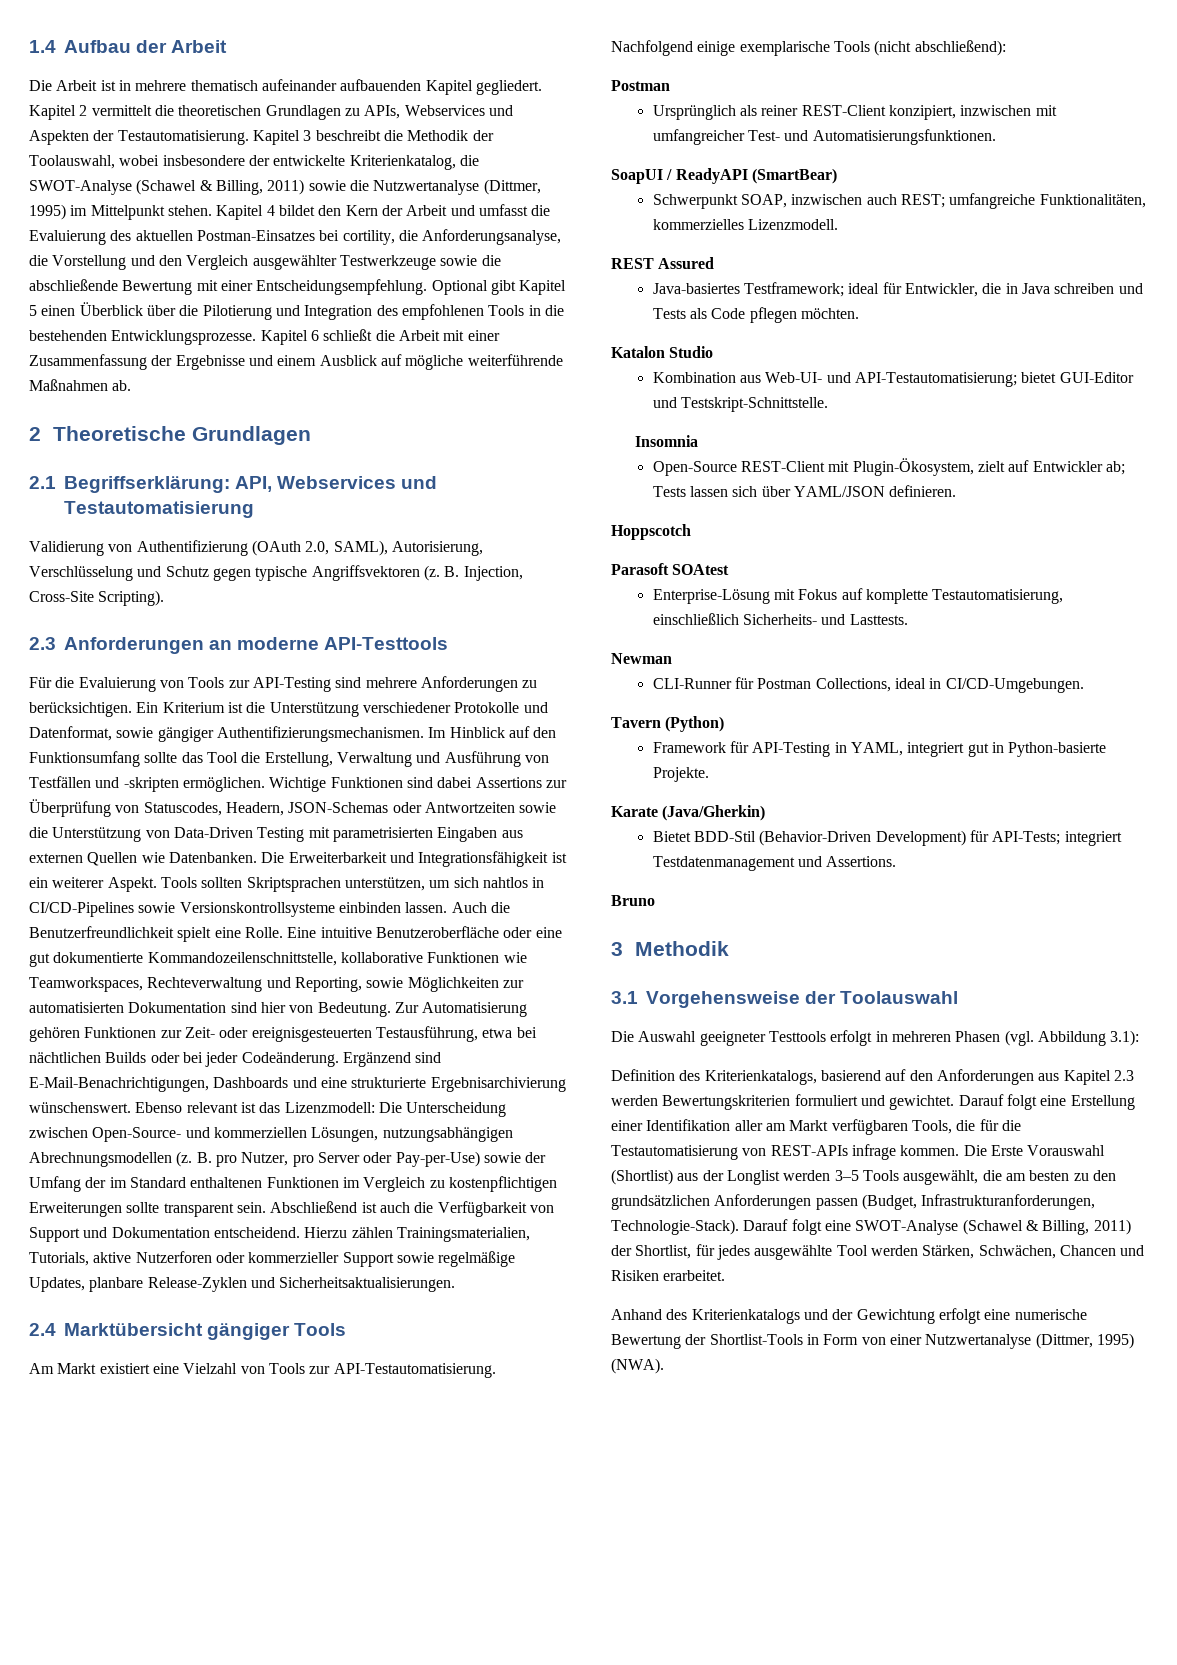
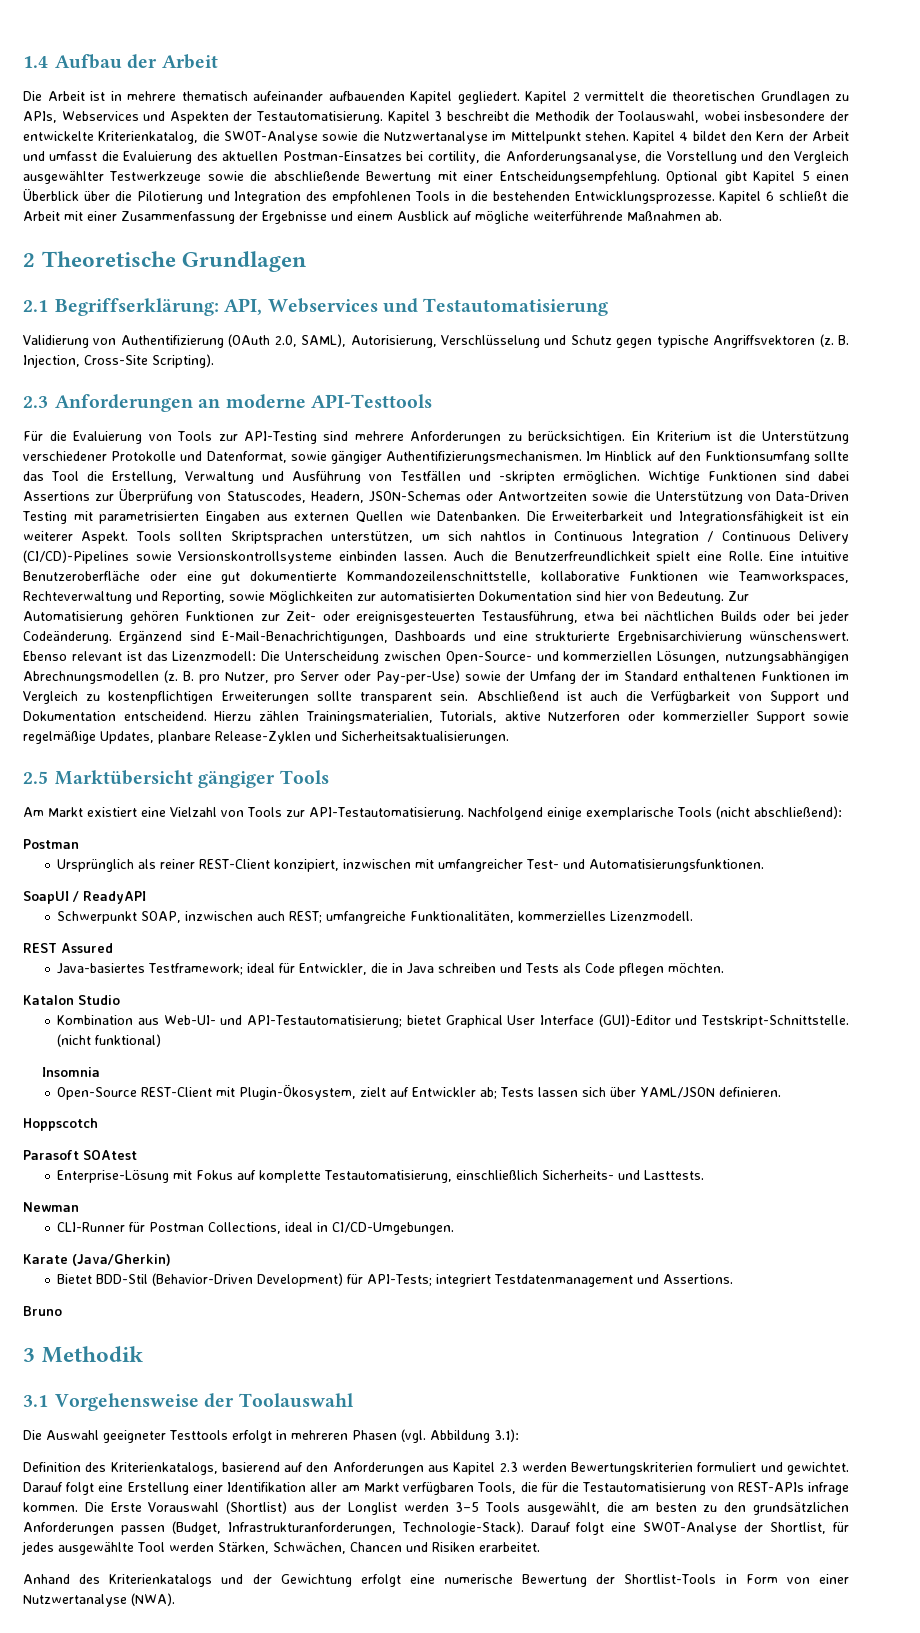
- Kapitel 3 beschreibt die Methodik der Toolauswahl, wobei insbesondere der entwickelte Kriterienkatalog, die SWOT-Analyse (Schawel & Billing, 2011) sowie die Nutzwertanalyse (Dittmer, 1995) im Mittelpunkt stehen.
+ Kapitel 3 beschreibt die Methodik der Toolauswahl, wobei insbesondere der entwickelte Kriterienkatalog, die SWOT-Analyse sowie die Nutzwertanalyse im Mittelpunkt stehen.
- Tools sollten Skriptsprachen unterstützen, um sich nahtlos in CI/CD-Pipelines sowie Versionskontrollsysteme einbinden lassen.
+ Tools sollten Skriptsprachen unterstützen, um sich nahtlos in Continuous Integration / Continuous Delivery (CI/CD)-Pipelines sowie Versionskontrollsysteme einbinden lassen.
- 2.4 Marktübersicht gängiger Tools
+ 2.5 Marktübersicht gängiger Tools
- SoapUI / ReadyAPI (SmartBear)
+ SoapUI / ReadyAPI
- Kombination aus Web-UI- und API-Testautomatisierung; bietet GUI-Editor und Testskript-Schnittstelle.
+ Kombination aus Web-UI- und API-Testautomatisierung; bietet Graphical User Interface (GUI)-Editor und Testskript-Schnittstelle. (nicht funktional)
- Tavern (Python)
- Framework für API-Testing in YAML, integriert gut in Python-basierte Projekte.
- Darauf folgt eine SWOT-Analyse (Schawel & Billing, 2011) der Shortlist, für jedes ausgewählte Tool werden Stärken, Schwächen, Chancen und Risiken erarbeitet.
+ Darauf folgt eine SWOT-Analyse der Shortlist, für jedes ausgewählte Tool werden Stärken, Schwächen, Chancen und Risiken erarbeitet.
- Anhand des Kriterienkatalogs und der Gewichtung erfolgt eine numerische Bewertung der Shortlist-Tools in Form von einer Nutzwertanalyse (Dittmer, 1995) (NWA).
+ Anhand des Kriterienkatalogs und der Gewichtung erfolgt eine numerische Bewertung der Shortlist-Tools in Form von einer Nutzwertanalyse (NWA).

